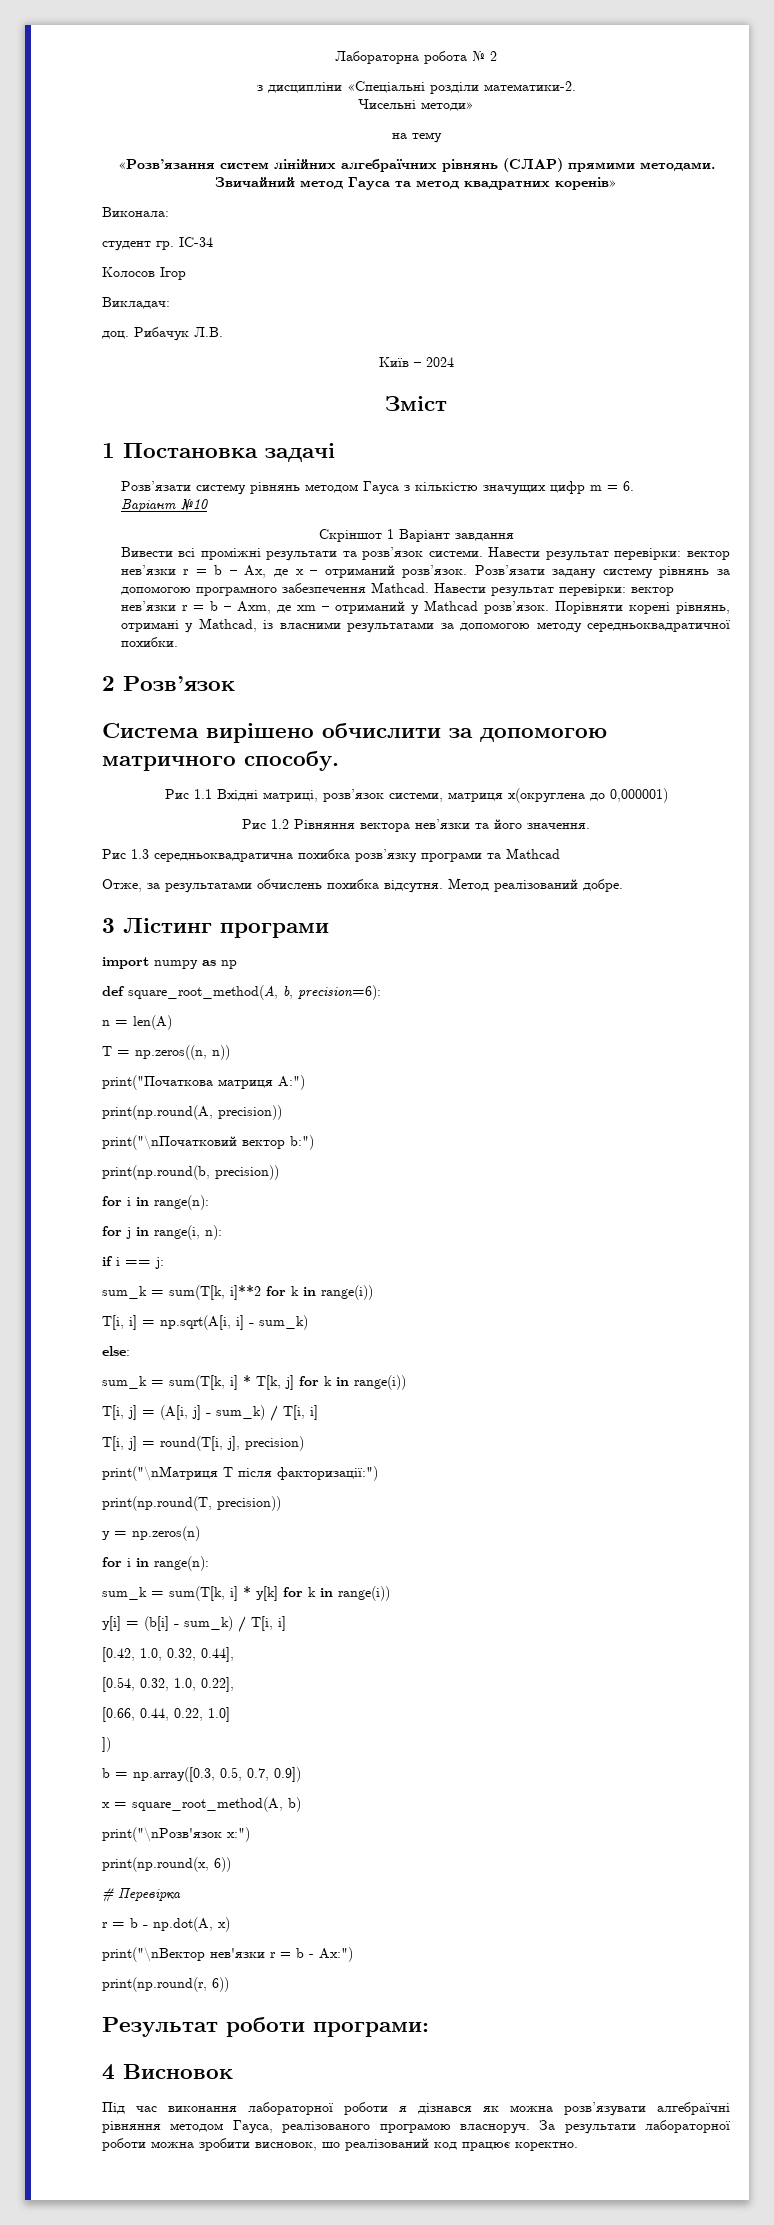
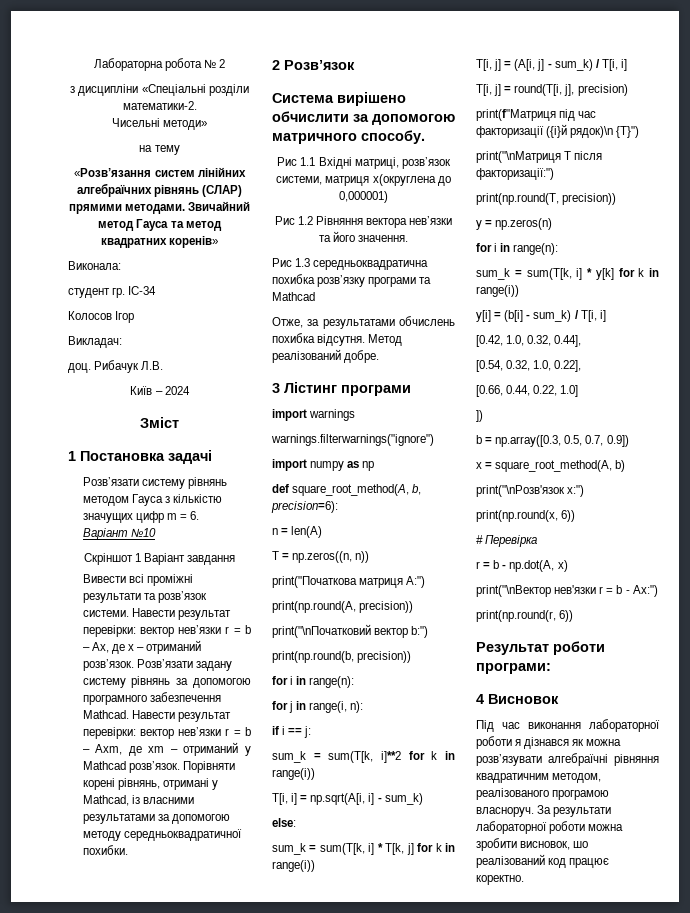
+ import warnings
+ warnings.filterwarnings("ignore")
+ print(f"Матриця під час факторизації ({i}й рядок)\n {T}")
- Під час виконання лабораторної роботи я дізнався як можна розв’язувати алгебраїчні рівняння методом Гауса, реалізованого програмою власноруч.
+ Під час виконання лабораторної роботи я дізнався як можна розв’язувати алгебраїчні рівняння квадратичним методом, реалізованого програмою власноруч.

